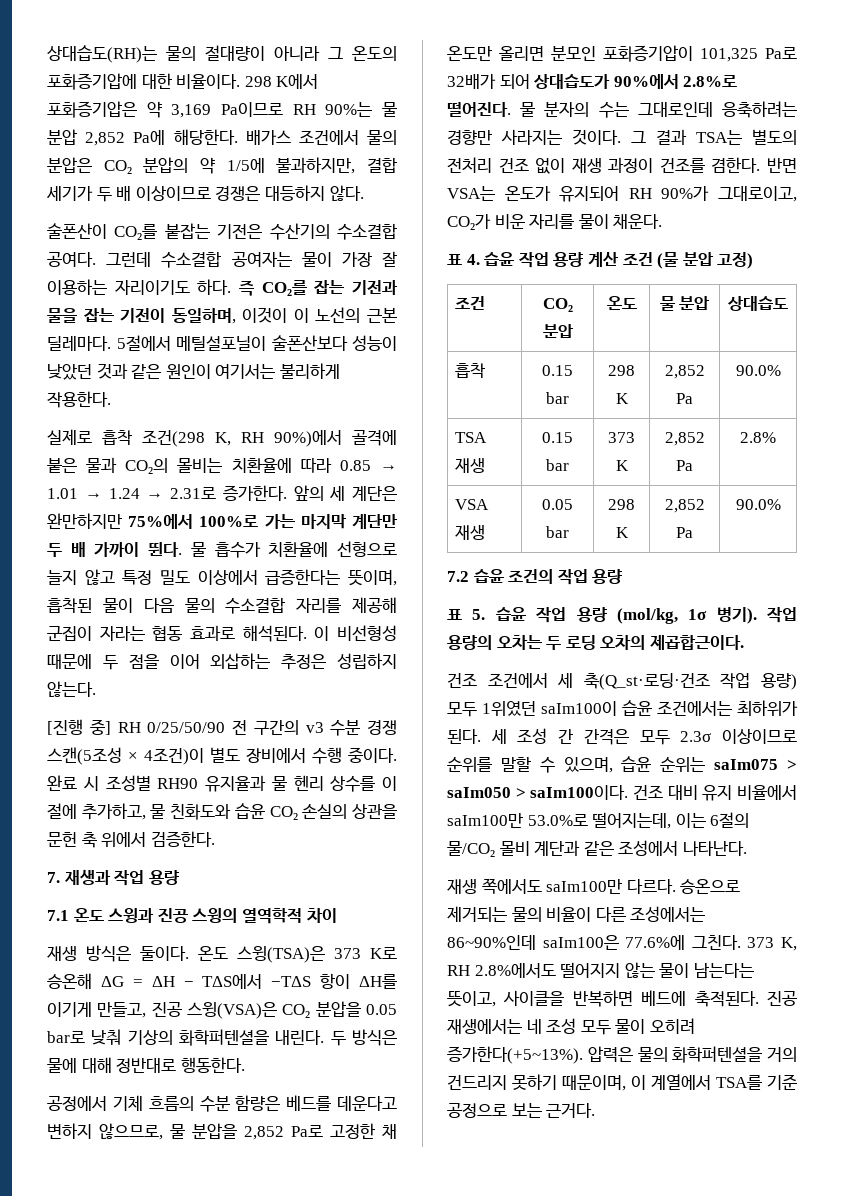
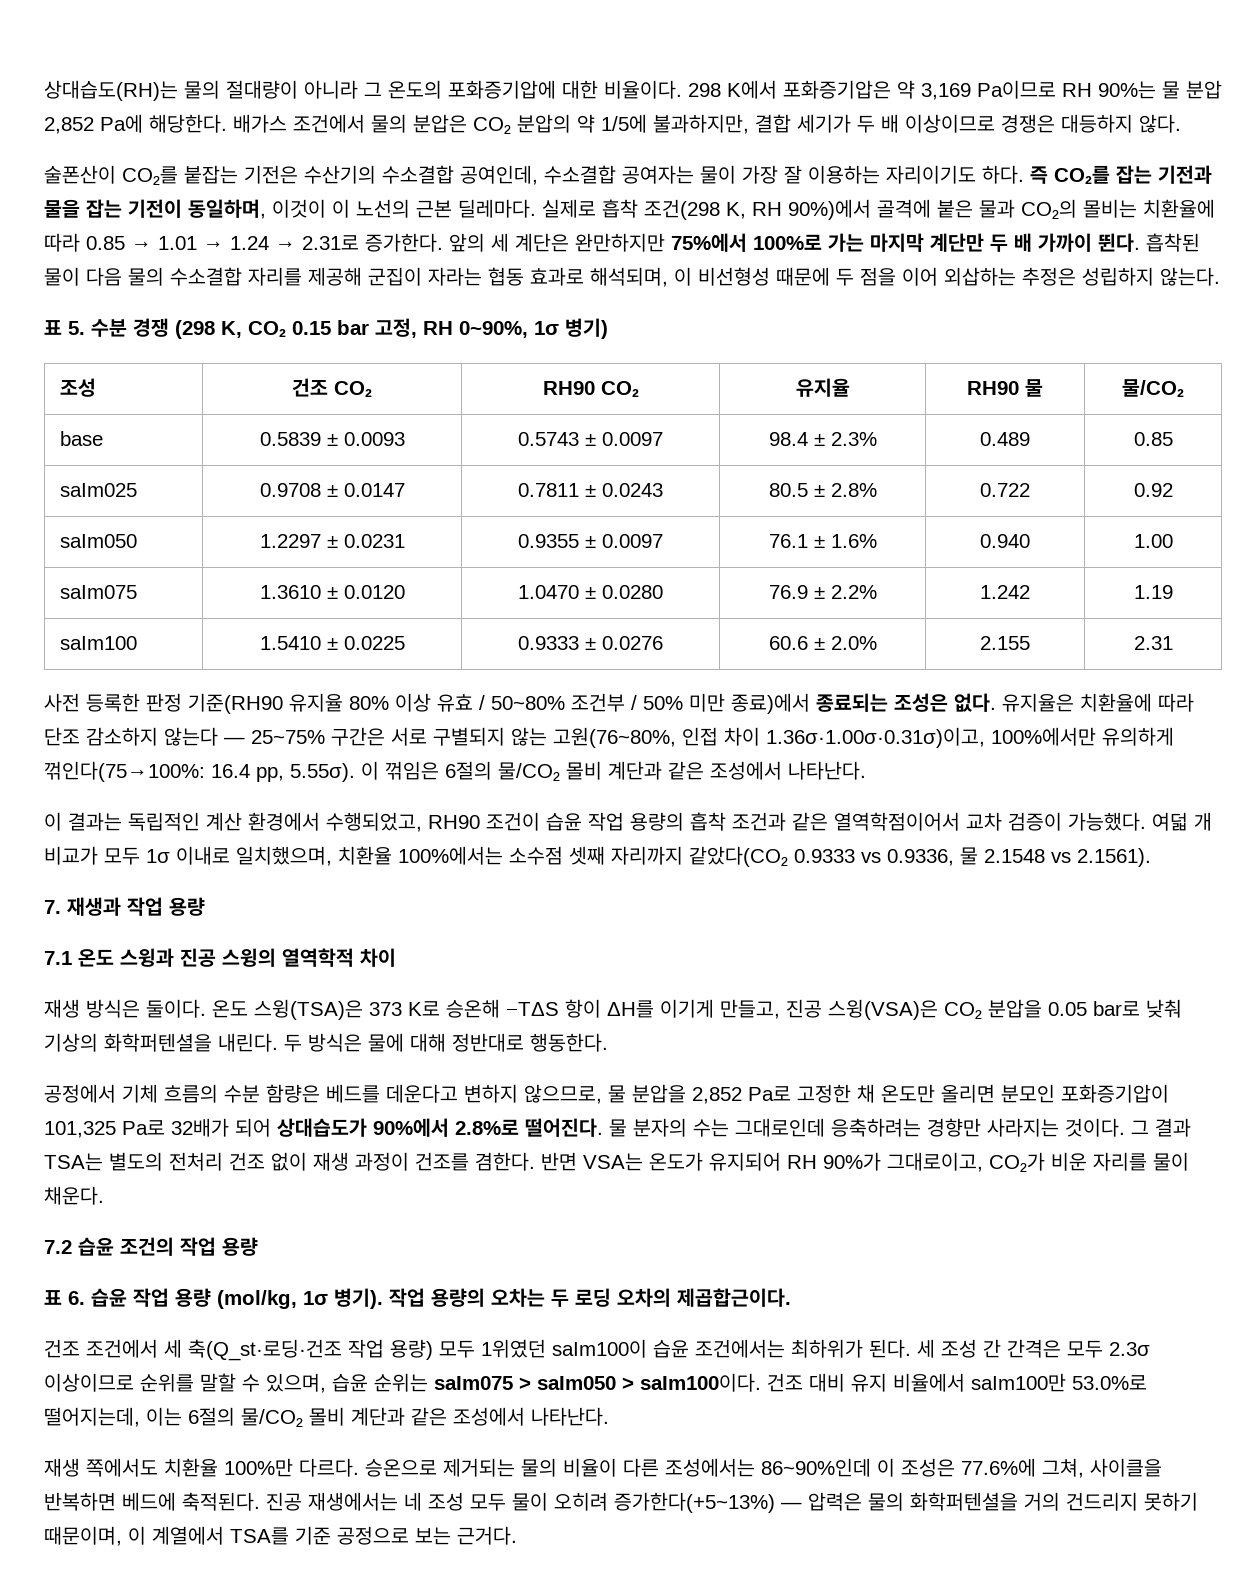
- 술폰산이 CO₂를 붙잡는 기전은 수산기의 수소결합 공여다. 그런데 수소결합 공여자는 물이 가장 잘 이용하는 자리이기도 하다.
+ 술폰산이 CO₂를 붙잡는 기전은 수산기의 수소결합 공여인데, 수소결합 공여자는 물이 가장 잘 이용하는 자리이기도 하다.
- 즉 CO₂를 잡는 기전과 물을 잡는 기전이 동일하며, 이것이 이 노선의 근본 딜레마다. 5절에서 메틸설포닐이 술폰산보다 성능이 낮았던 것과 같은 원인이 여기서는 불리하게 작용한다.
- 실제로 흡착 조건(298 K, RH 90%)에서 골격에 붙은 물과 CO₂의 몰비는 치환율에 따라 0.85 → 1.01 → 1.24 → 2.31로 증가한다.
+ 즉 CO₂를 잡는 기전과 물을 잡는 기전이 동일하며, 이것이 이 노선의 근본 딜레마다. 실제로 흡착 조건(298 K, RH 90%)에서 골격에 붙은 물과 CO₂의 몰비는 치환율에 따라 0.85 → 1.01 → 1.24 → 2.31로 증가한다.
- 물 흡수가 치환율에 선형으로 늘지 않고 특정 밀도 이상에서 급증한다는 뜻이며, 흡착된 물이 다음 물의 수소결합 자리를 제공해 군집이 자라는 협동 효과로 해석된다. 이 비선형성 때문에 두 점을 이어 외삽하는 추정은 성립하지 않는다.
+ 흡착된 물이 다음 물의 수소결합 자리를 제공해 군집이 자라는 협동 효과로 해석되며, 이 비선형성 때문에 두 점을 이어 외삽하는 추정은 성립하지 않는다.
- [진행 중] RH 0/25/50/90 전 구간의 v3 수분 경쟁 스캔(5조성 × 4조건)이 별도 장비에서 수행 중이다. 완료 시 조성별 RH90 유지율과 물 헨리 상수를 이 절에 추가하고, 물 친화도와 습윤 CO₂ 손실의 상관을 문헌 축 위에서 검증한다.
+ 표 5. 수분 경쟁 (298 K, CO₂ 0.15 bar 고정, RH 0~90%, 1σ 병기)
+ 조성 | 건조 CO₂ | RH90 CO₂ | 유지율 | RH90 물 | 물/CO₂
+ base | 0.5839 ± 0.0093 | 0.5743 ± 0.0097 | 98.4 ± 2.3% | 0.489 | 0.85
+ saIm025 | 0.9708 ± 0.0147 | 0.7811 ± 0.0243 | 80.5 ± 2.8% | 0.722 | 0.92
+ saIm050 | 1.2297 ± 0.0231 | 0.9355 ± 0.0097 | 76.1 ± 1.6% | 0.940 | 1.00
+ saIm075 | 1.3610 ± 0.0120 | 1.0470 ± 0.0280 | 76.9 ± 2.2% | 1.242 | 1.19
+ saIm100 | 1.5410 ± 0.0225 | 0.9333 ± 0.0276 | 60.6 ± 2.0% | 2.155 | 2.31
+ 사전 등록한 판정 기준(RH90 유지율 80% 이상 유효 / 50~80% 조건부 / 50% 미만 종료)에서 종료되는 조성은 없다. 유지율은 치환율에 따라 단조 감소하지 않는다 — 25~75% 구간은 서로 구별되지 않는 고원(76~80%, 인접 차이 1.36σ·1.00σ·0.31σ)이고, 100%에서만 유의하게 꺾인다(75→100%: 16.4 pp, 5.55σ). 이 꺾임은 6절의 물/CO₂ 몰비 계단과 같은 조성에서 나타난다.
+ 이 결과는 독립적인 계산 환경에서 수행되었고, RH90 조건이 습윤 작업 용량의 흡착 조건과 같은 열역학점이어서 교차 검증이 가능했다. 여덟 개 비교가 모두 1σ 이내로 일치했으며, 치환율 100%에서는 소수점 셋째 자리까지 같았다(CO₂ 0.9333 vs 0.9336, 물 2.1548 vs 2.1561).
- 온도 스윙(TSA)은 373 K로 승온해 ΔG = ΔH − TΔS에서 −TΔS 항이 ΔH를 이기게 만들고, 진공 스윙(VSA)은 CO₂ 분압을 0.05 bar로 낮춰 기상의 화학퍼텐셜을 내린다.
+ 온도 스윙(TSA)은 373 K로 승온해 −TΔS 항이 ΔH를 이기게 만들고, 진공 스윙(VSA)은 CO₂ 분압을 0.05 bar로 낮춰 기상의 화학퍼텐셜을 내린다.
- 표 4. 습윤 작업 용량 계산 조건 (물 분압 고정)
- 조건 | CO₂ 분압 | 온도 | 물 분압 | 상대습도
- 흡착 | 0.15 bar | 298 K | 2,852 Pa | 90.0%
- TSA 재생 | 0.15 bar | 373 K | 2,852 Pa | 2.8%
- VSA 재생 | 0.05 bar | 298 K | 2,852 Pa | 90.0%
- 표 5. 습윤 작업 용량 (mol/kg, 1σ 병기).
+ 표 6. 습윤 작업 용량 (mol/kg, 1σ 병기).
- 재생 쪽에서도 saIm100만 다르다.
+ 재생 쪽에서도 치환율 100%만 다르다.
- 승온으로 제거되는 물의 비율이 다른 조성에서는 86~90%인데 saIm100은 77.6%에 그친다. 373 K, RH 2.8%에서도 떨어지지 않는 물이 남는다는 뜻이고, 사이클을 반복하면 베드에 축적된다.
+ 승온으로 제거되는 물의 비율이 다른 조성에서는 86~90%인데 이 조성은 77.6%에 그쳐, 사이클을 반복하면 베드에 축적된다.
- 진공 재생에서는 네 조성 모두 물이 오히려 증가한다(+5~13%). 압력은 물의 화학퍼텐셜을 거의 건드리지 못하기 때문이며, 이 계열에서 TSA를 기준 공정으로 보는 근거다.
+ 진공 재생에서는 네 조성 모두 물이 오히려 증가한다(+5~13%) — 압력은 물의 화학퍼텐셜을 거의 건드리지 못하기 때문이며, 이 계열에서 TSA를 기준 공정으로 보는 근거다.

